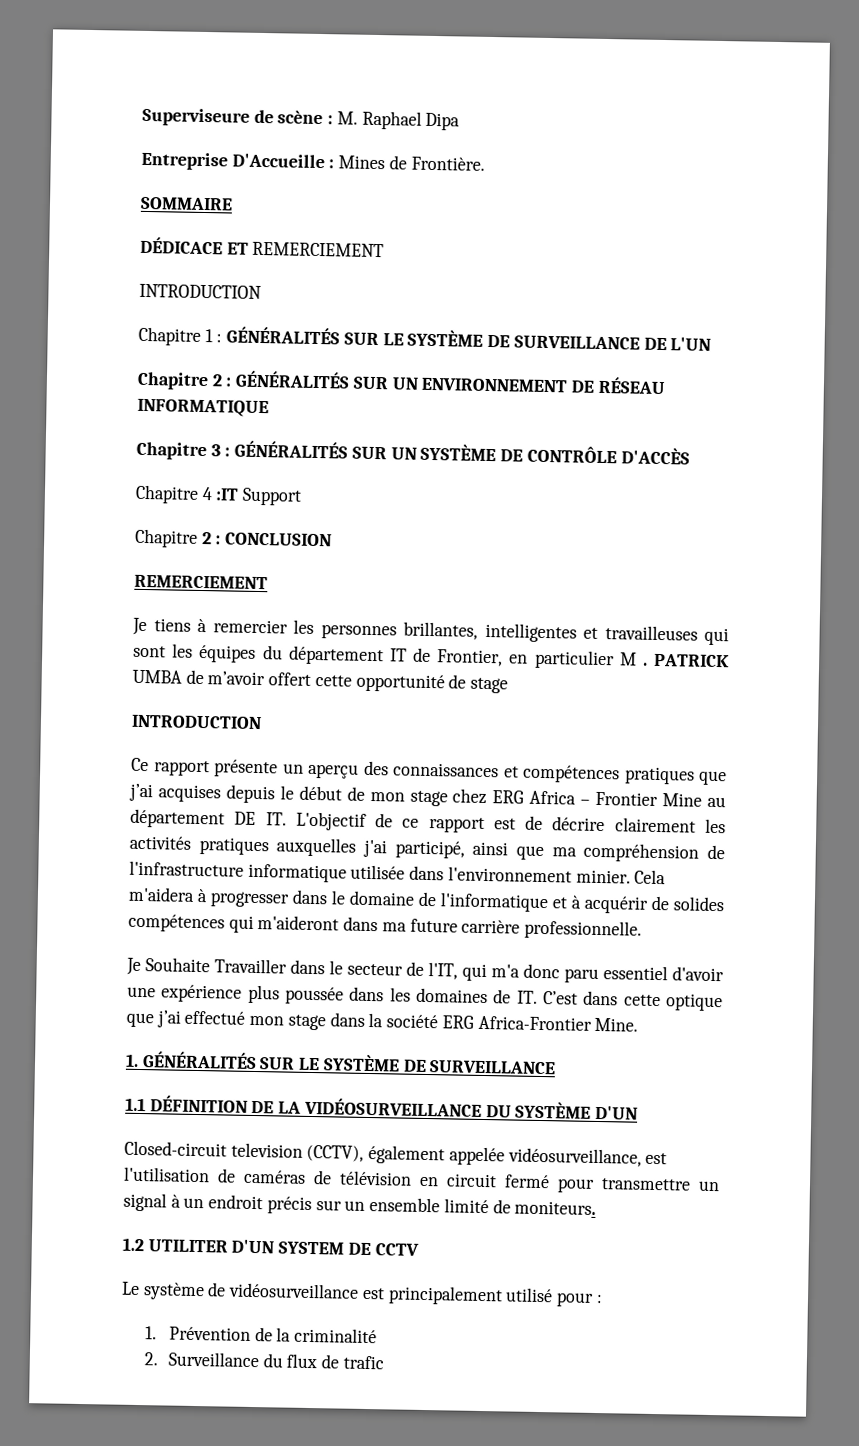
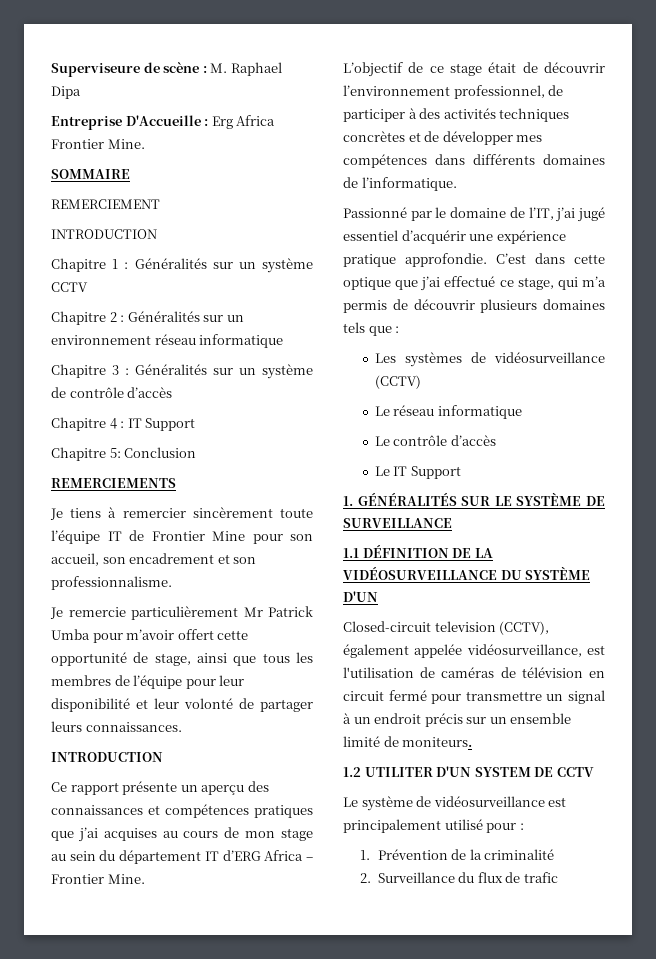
- Entreprise D'Accueille : Mines de Frontière.
+ Entreprise D'Accueille : Erg Africa Frontier Mine.
- DÉDICACE ET REMERCIEMENT
+ REMERCIEMENT
- Chapitre 1 : GÉNÉRALITÉS SUR LE SYSTÈME DE SURVEILLANCE DE L'UN
- Chapitre 2 : GÉNÉRALITÉS SUR UN ENVIRONNEMENT DE RÉSEAU INFORMATIQUE
- Chapitre 3 : GÉNÉRALITÉS SUR UN SYSTÈME DE CONTRÔLE D'ACCÈS
+ Chapitre 1 : Généralités sur un système CCTV
+ Chapitre 2 : Généralités sur un environnement réseau informatique
+ Chapitre 3 : Généralités sur un système de contrôle d’accès
- Chapitre 4 :IT Support
+ Chapitre 4 : IT Support
- Chapitre 2 : CONCLUSION
- REMERCIEMENT
+ Chapitre 5: Conclusion
+ REMERCIEMENTS
- Je tiens à remercier les personnes brillantes, intelligentes et travailleuses qui sont les équipes du département IT de Frontier, en particulier M . PATRICK UMBA de m’avoir offert cette opportunité de stage
+ Je tiens à remercier sincèrement toute l’équipe IT de Frontier Mine pour son accueil, son encadrement et son professionnalisme.
+ Je remercie particulièrement Mr Patrick Umba pour m’avoir offert cette opportunité de stage, ainsi que tous les membres de l’équipe pour leur disponibilité et leur volonté de partager leurs connaissances.
- Ce rapport présente un aperçu des connaissances et compétences pratiques que j’ai acquises depuis le début de mon stage chez ERG Africa – Frontier Mine au département DE IT. L'objectif de ce rapport est de décrire clairement les activités pratiques auxquelles j'ai participé, ainsi que ma compréhension de l'infrastructure informatique utilisée dans l'environnement minier. Cela m'aidera à progresser dans le domaine de l'informatique et à acquérir de solides compétences qui m'aideront dans ma future carrière professionnelle.
- Je Souhaite Travailler dans le secteur de l'IT, qui m'a donc paru essentiel d'avoir une expérience plus poussée dans les domaines de IT. C’est dans cette optique que j’ai effectué mon stage dans la société ERG Africa-Frontier Mine.
+ Ce rapport présente un aperçu des connaissances et compétences pratiques que j’ai acquises au cours de mon stage au sein du département IT d’ERG Africa – Frontier Mine.
+ L’objectif de ce stage était de découvrir l’environnement professionnel, de participer à des activités techniques concrètes et de développer mes compétences dans différents domaines de l’informatique.
+ Passionné par le domaine de l’IT, j’ai jugé essentiel d’acquérir une expérience pratique approfondie. C’est dans cette optique que j’ai effectué ce stage, qui m’a permis de découvrir plusieurs domaines tels que :
+ Les systèmes de vidéosurveillance (CCTV)
+ Le réseau informatique
+ Le contrôle d’accès
+ Le IT Support

